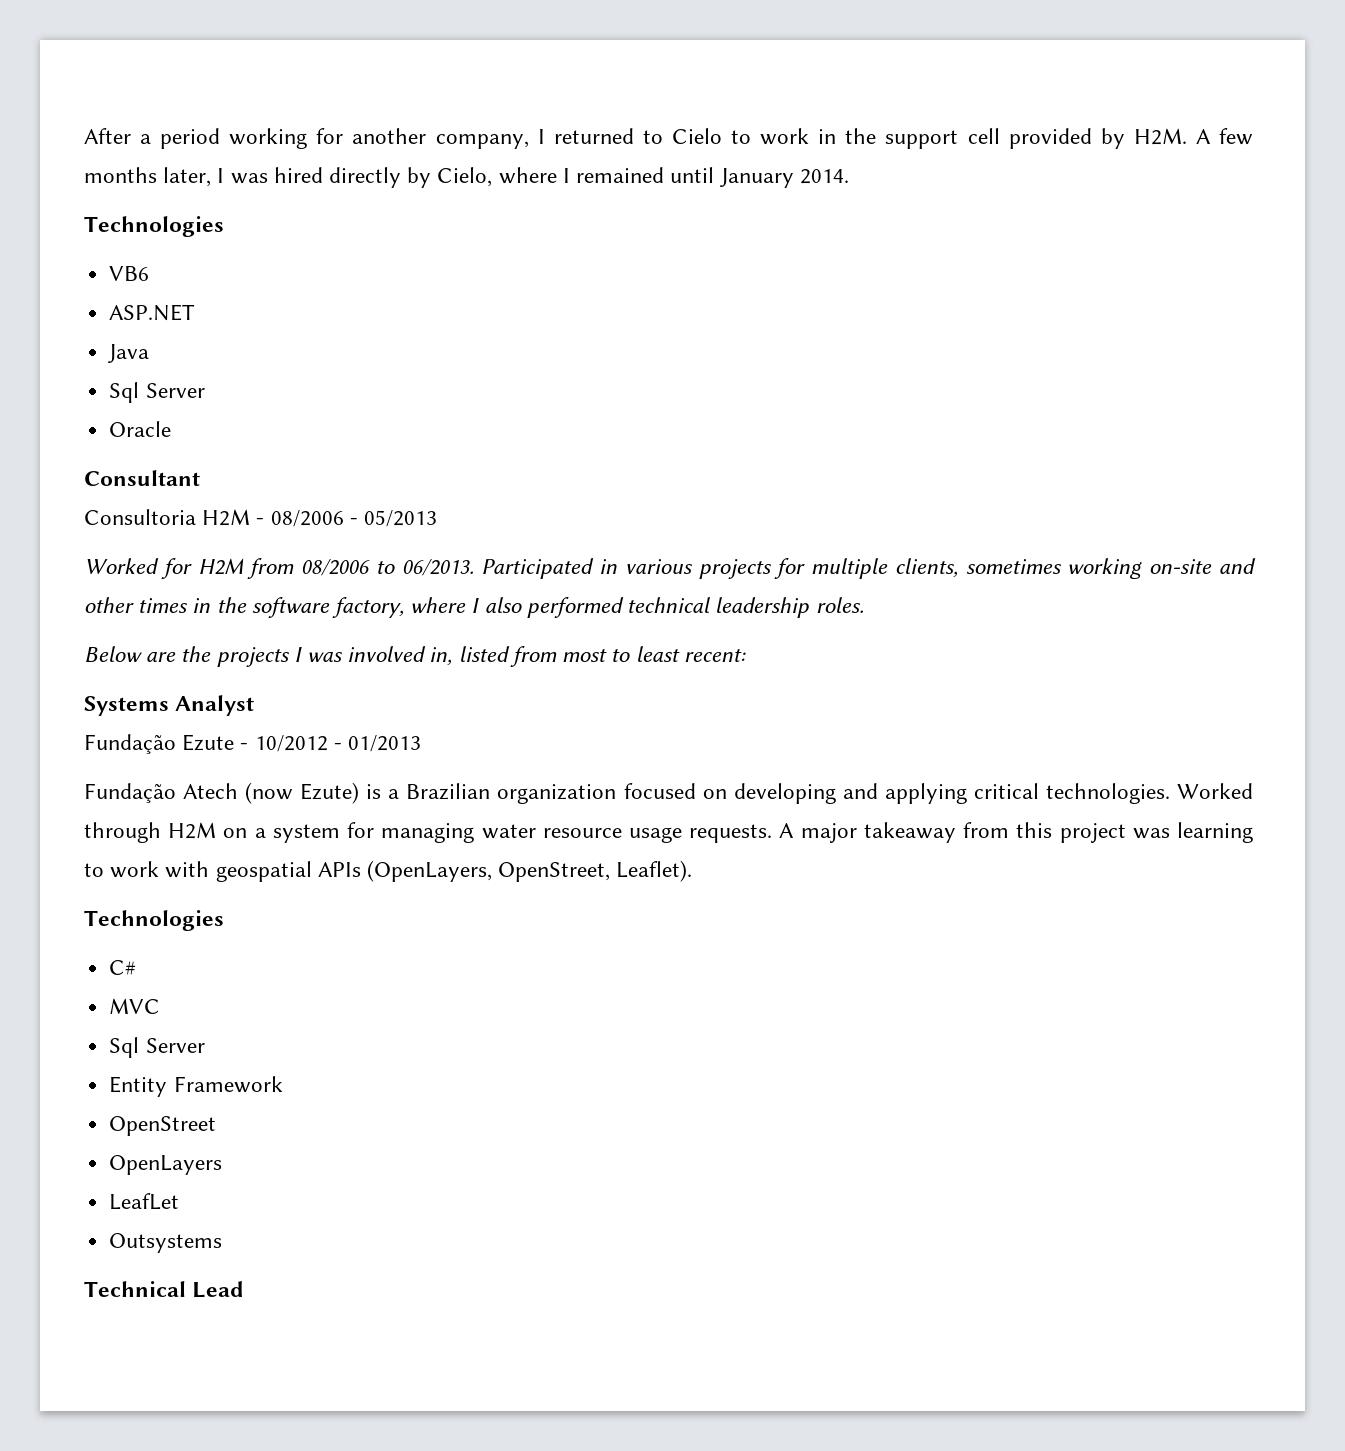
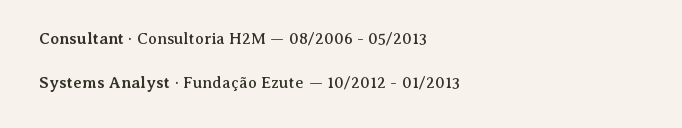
- After a period working for another company, I returned to Cielo to work in the support cell provided by H2M. A few months later, I was hired directly by Cielo, where I remained until January 2014.
- Technologies
- VB6
- ASP.NET
- Java
- Sql Server
- Oracle
- Consultant
- Consultoria H2M - 08/2006 - 05/2013
+ Consultant · Consultoria H2M — 08/2006 - 05/2013
- Worked for H2M from 08/2006 to 06/2013. Participated in various projects for multiple clients, sometimes working on-site and other times in the software factory, where I also performed technical leadership roles.
- Below are the projects I was involved in, listed from most to least recent:
- Systems Analyst
- Fundação Ezute - 10/2012 - 01/2013
+ Systems Analyst · Fundação Ezute — 10/2012 - 01/2013
- Fundação Atech (now Ezute) is a Brazilian organization focused on developing and applying critical technologies. Worked through H2M on a system for managing water resource usage requests. A major takeaway from this project was learning to work with geospatial APIs (OpenLayers, OpenStreet, Leaflet).
- Technologies
- C#
- MVC
- Sql Server
- Entity Framework
- OpenStreet
- OpenLayers
- LeafLet
- Outsystems
- Technical Lead

